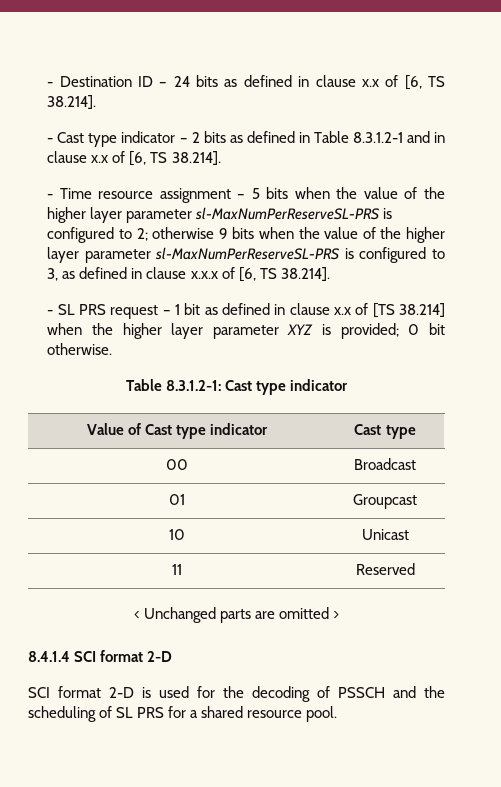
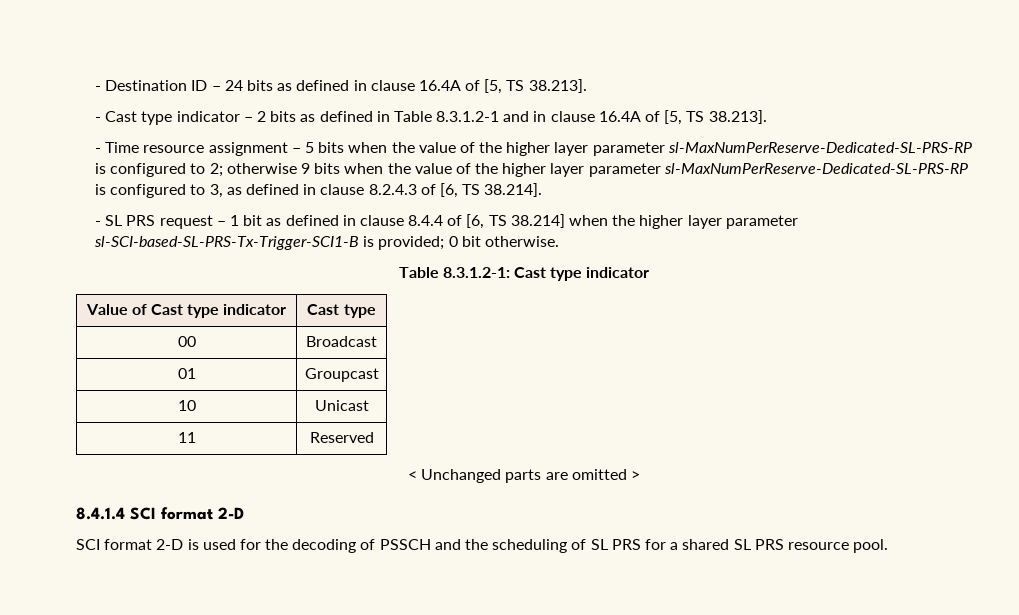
- - Destination ID – 24 bits as defined in clause x.x of [6, TS 38.214].
+ - Destination ID – 24 bits as defined in clause 16.4A of [5, TS 38.213].
- - Cast type indicator – 2 bits as defined in Table 8.3.1.2-1 and in clause x.x of [6, TS 38.214].
+ - Cast type indicator – 2 bits as defined in Table 8.3.1.2-1 and in clause 16.4A of [5, TS 38.213].
- - Time resource assignment – 5 bits when the value of the higher layer parameter sl-MaxNumPerReserveSL-PRS is configured to 2; otherwise 9 bits when the value of the higher layer parameter sl-MaxNumPerReserveSL-PRS is configured to 3, as defined in clause x.x.x of [6, TS 38.214].
+ - Time resource assignment – 5 bits when the value of the higher layer parameter sl-MaxNumPerReserve-Dedicated-SL-PRS-RP is configured to 2; otherwise 9 bits when the value of the higher layer parameter sl-MaxNumPerReserve-Dedicated-SL-PRS-RP is configured to 3, as defined in clause 8.2.4.3 of [6, TS 38.214].
- - SL PRS request – 1 bit as defined in clause x.x of [TS 38.214] when the higher layer parameter XYZ is provided; 0 bit otherwise.
+ - SL PRS request – 1 bit as defined in clause 8.4.4 of [6, TS 38.214] when the higher layer parameter sl-SCI-based-SL-PRS-Tx-Trigger-SCI1-B is provided; 0 bit otherwise.
- SCI format 2-D is used for the decoding of PSSCH and the scheduling of SL PRS for a shared resource pool.
+ SCI format 2-D is used for the decoding of PSSCH and the scheduling of SL PRS for a shared SL PRS resource pool.

